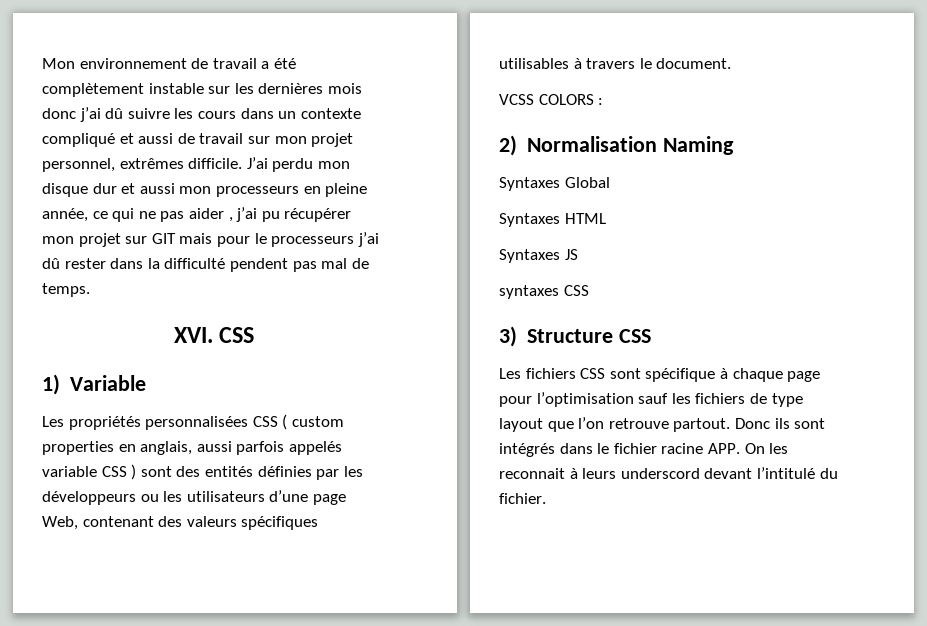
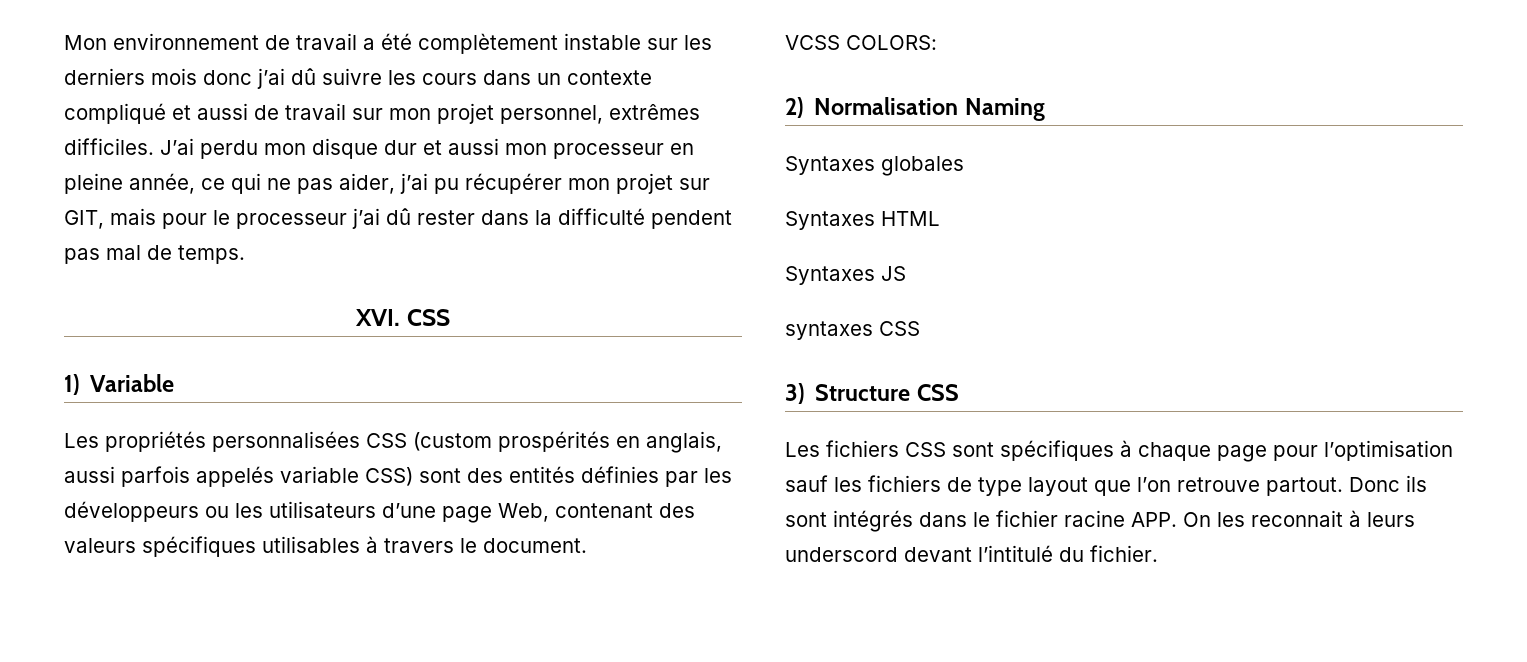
- Mon environnement de travail a été complètement instable sur les dernières mois donc j’ai dû suivre les cours dans un contexte compliqué et aussi de travail sur mon projet personnel, extrêmes difficile.
+ Mon environnement de travail a été complètement instable sur les derniers mois donc j’ai dû suivre les cours dans un contexte compliqué et aussi de travail sur mon projet personnel, extrêmes difficiles.
- J’ai perdu mon disque dur et aussi mon processeurs en pleine année, ce qui ne pas aider , j’ai pu récupérer mon projet sur GIT mais pour le processeurs j’ai dû rester dans la difficulté pendent pas mal de temps.
+ J’ai perdu mon disque dur et aussi mon processeur en pleine année, ce qui ne pas aider, j’ai pu récupérer mon projet sur GIT, mais pour le processeur j’ai dû rester dans la difficulté pendent pas mal de temps.
- Les propriétés personnalisées CSS ( custom properties en anglais, aussi parfois appelés variable CSS ) sont des entités définies par les développeurs ou les utilisateurs d’une page Web, contenant des valeurs spécifiques utilisables à travers le document.
+ Les propriétés personnalisées CSS (custom prospérités en anglais, aussi parfois appelés variable CSS) sont des entités définies par les développeurs ou les utilisateurs d’une page Web, contenant des valeurs spécifiques utilisables à travers le document.
- VCSS COLORS :
+ VCSS COLORS:
- Syntaxes Global
+ Syntaxes globales
- Les fichiers CSS sont spécifique à chaque page pour l’optimisation sauf les fichiers de type layout que l’on retrouve partout.
+ Les fichiers CSS sont spécifiques à chaque page pour l’optimisation sauf les fichiers de type layout que l’on retrouve partout.

